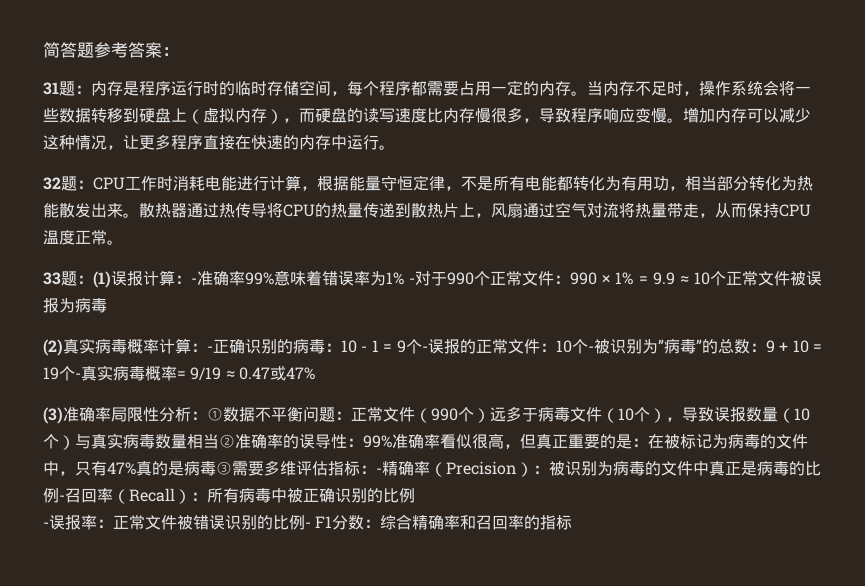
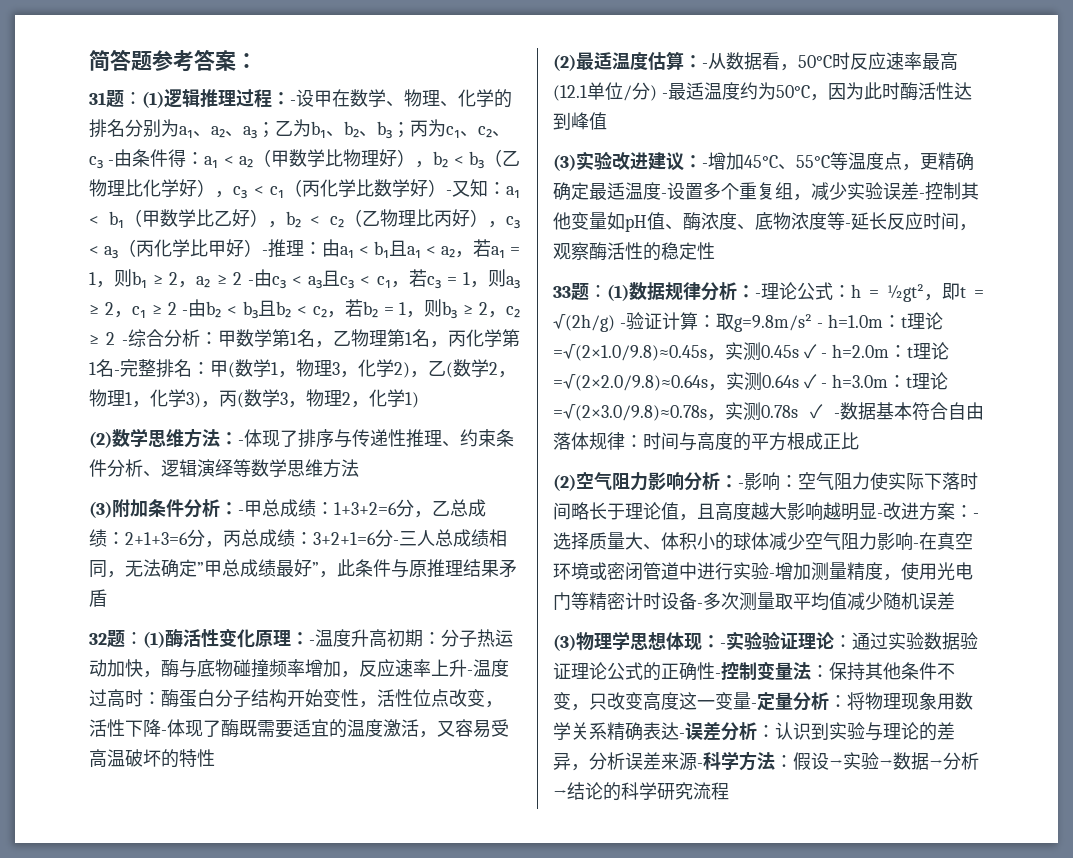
- 31题：内存是程序运行时的临时存储空间，每个程序都需要占用一定的内存。当内存不足时，操作系统会将一些数据转移到硬盘上（虚拟内存），而硬盘的读写速度比内存慢很多，导致程序响应变慢。增加内存可以减少这种情况，让更多程序直接在快速的内存中运行。
- 32题：CPU工作时消耗电能进行计算，根据能量守恒定律，不是所有电能都转化为有用功，相当部分转化为热能散发出来。散热器通过热传导将CPU的热量传递到散热片上，风扇通过空气对流将热量带走，从而保持CPU温度正常。
- 33题：(1)误报计算：-准确率99%意味着错误率为1% -对于990个正常文件：990 × 1% = 9.9 ≈ 10个正常文件被误报为病毒
- (2)真实病毒概率计算：-正确识别的病毒：10 - 1 = 9个-误报的正常文件：10个-被识别为”病毒”的总数：9 + 10 = 19个-真实病毒概率= 9/19 ≈ 0.47或47%
- (3)准确率局限性分析：①数据不平衡问题：正常文件（990个）远多于病毒文件（10个），导致误报数量（10个）与真实病毒数量相当②准确率的误导性：99%准确率看似很高，但真正重要的是：在被标记为病毒的文件中，只有47%真的是病毒③需要多维评估指标：-精确率（Precision）：被识别为病毒的文件中真正是病毒的比例-召回率（Recall）：所有病毒中被正确识别的比例
- -误报率：正常文件被错误识别的比例- F1分数：综合精确率和召回率的指标
+ 31题：(1)逻辑推理过程：-设甲在数学、物理、化学的排名分别为a₁、a₂、a₃；乙为b₁、b₂、b₃；丙为c₁、c₂、c₃ -由条件得：a₁ < a₂（甲数学比物理好），b₂ < b₃（乙物理比化学好），c₃ < c₁（丙化学比数学好）-又知：a₁ < b₁（甲数学比乙好），b₂ < c₂（乙物理比丙好），c₃ < a₃（丙化学比甲好）-推理：由a₁ < b₁且a₁ < a₂，若a₁ = 1，则b₁ ≥ 2，a₂ ≥ 2 -由c₃ < a₃且c₃ < c₁，若c₃ = 1，则a₃ ≥ 2，c₁ ≥ 2 -由b₂ < b₃且b₂ < c₂，若b₂ = 1，则b₃ ≥ 2，c₂ ≥ 2 -综合分析：甲数学第1名，乙物理第1名，丙化学第1名-完整排名：甲(数学1，物理3，化学2)，乙(数学2，物理1，化学3)，丙(数学3，物理2，化学1)
+ (2)数学思维方法：-体现了排序与传递性推理、约束条件分析、逻辑演绎等数学思维方法
+ (3)附加条件分析：-甲总成绩：1+3+2=6分，乙总成绩：2+1+3=6分，丙总成绩：3+2+1=6分-三人总成绩相同，无法确定”甲总成绩最好”，此条件与原推理结果矛盾
+ 32题：(1)酶活性变化原理：-温度升高初期：分子热运动加快，酶与底物碰撞频率增加，反应速率上升-温度过高时：酶蛋白分子结构开始变性，活性位点改变，活性下降-体现了酶既需要适宜的温度激活，又容易受高温破坏的特性
+ (2)最适温度估算：-从数据看，50°C时反应速率最高(12.1单位/分) -最适温度约为50°C，因为此时酶活性达到峰值
+ (3)实验改进建议：-增加45°C、55°C等温度点，更精确确定最适温度-设置多个重复组，减少实验误差-控制其他变量如pH值、酶浓度、底物浓度等-延长反应时间，观察酶活性的稳定性
+ 33题：(1)数据规律分析：-理论公式：h = ½gt²，即t = √(2h/g) -验证计算：取g=9.8m/s² - h=1.0m：t理论=√(2×1.0/9.8)≈0.45s，实测0.45s ✓ - h=2.0m：t理论=√(2×2.0/9.8)≈0.64s，实测0.64s ✓ - h=3.0m：t理论=√(2×3.0/9.8)≈0.78s，实测0.78s ✓ -数据基本符合自由落体规律：时间与高度的平方根成正比
+ (2)空气阻力影响分析：-影响：空气阻力使实际下落时间略长于理论值，且高度越大影响越明显-改进方案：-选择质量大、体积小的球体减少空气阻力影响-在真空环境或密闭管道中进行实验-增加测量精度，使用光电门等精密计时设备-多次测量取平均值减少随机误差
+ (3)物理学思想体现：-实验验证理论：通过实验数据验证理论公式的正确性-控制变量法：保持其他条件不变，只改变高度这一变量-定量分析：将物理现象用数学关系精确表达-误差分析：认识到实验与理论的差异，分析误差来源-科学方法：假设→实验→数据→分析→结论的科学研究流程

